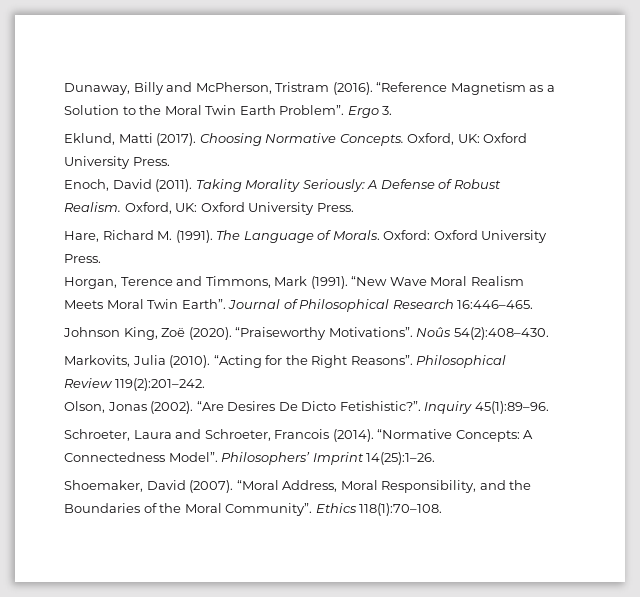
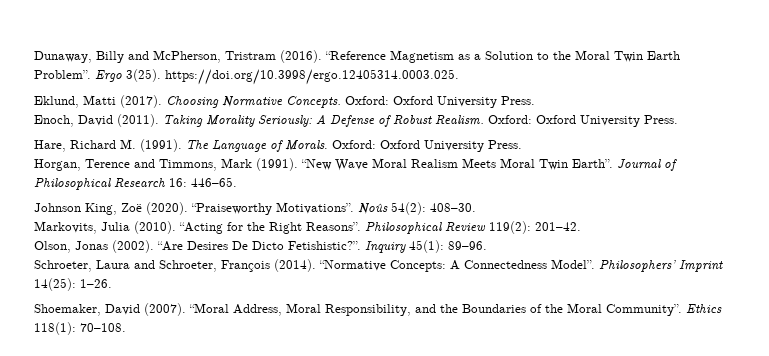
- Ergo 3.
+ Ergo 3(25). https://doi.org/10.3998/ergo.12405314.0003.025.
- Choosing Normative Concepts. Oxford, UK: Oxford University Press.
+ Choosing Normative Concepts. Oxford: Oxford University Press.
- Taking Morality Seriously: A Defense of Robust Realism. Oxford, UK: Oxford University Press.
+ Taking Morality Seriously: A Defense of Robust Realism. Oxford: Oxford University Press.
- Journal of Philosophical Research 16:446–465.
+ Journal of Philosophical Research 16: 446–65.
- Noûs 54(2):408–430.
+ Noûs 54(2): 408–30.
- Philosophical Review 119(2):201–242.
+ Philosophical Review 119(2): 201–42.
- Inquiry 45(1):89–96.
+ Inquiry 45(1): 89–96.
- Schroeter, Laura and Schroeter, Francois (2014).
+ Schroeter, Laura and Schroeter, François (2014).
- Philosophers’ Imprint 14(25):1–26.
+ Philosophers’ Imprint 14(25): 1–26.
- Ethics 118(1):70–108.
+ Ethics 118(1): 70–108.

